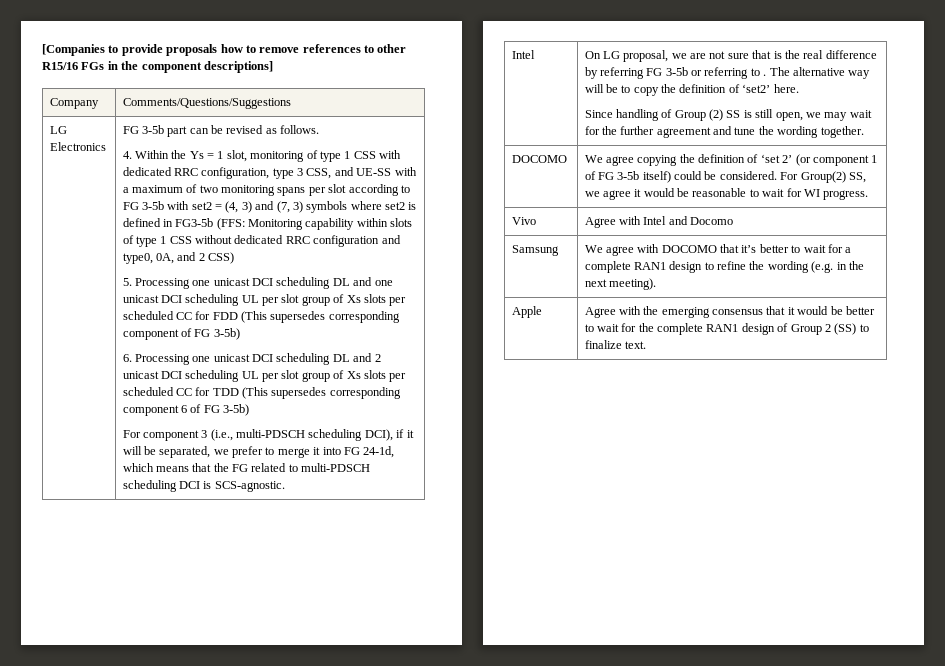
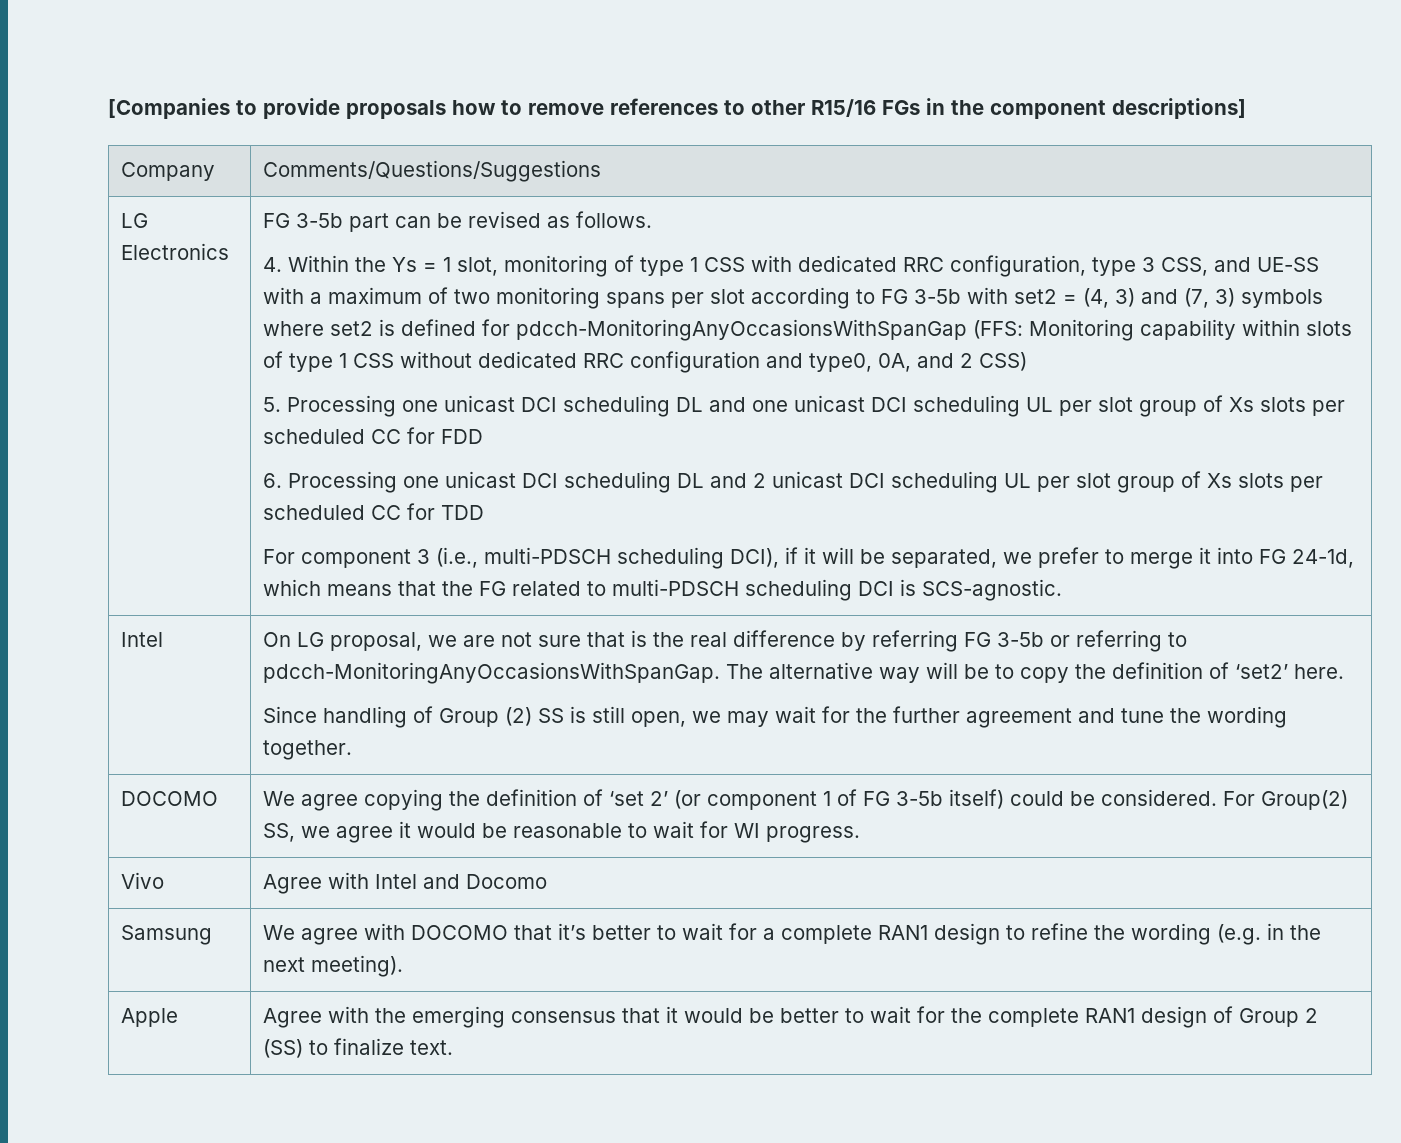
- 4. Within the Ys = 1 slot, monitoring of type 1 CSS with dedicated RRC configuration, type 3 CSS, and UE-SS with a maximum of two monitoring spans per slot according to FG 3-5b with set2 = (4, 3) and (7, 3) symbols where set2 is defined in FG3-5b (FFS:
+ 4. Within the Ys = 1 slot, monitoring of type 1 CSS with dedicated RRC configuration, type 3 CSS, and UE-SS with a maximum of two monitoring spans per slot according to FG 3-5b with set2 = (4, 3) and (7, 3) symbols where set2 is defined for pdcch-MonitoringAnyOccasionsWithSpanGap (FFS:
- 5. Processing one unicast DCI scheduling DL and one unicast DCI scheduling UL per slot group of Xs slots per scheduled CC for FDD (This supersedes corresponding component of FG 3-5b)
+ 5. Processing one unicast DCI scheduling DL and one unicast DCI scheduling UL per slot group of Xs slots per scheduled CC for FDD
- 6. Processing one unicast DCI scheduling DL and 2 unicast DCI scheduling UL per slot group of Xs slots per scheduled CC for TDD (This supersedes corresponding component 6 of FG 3-5b)
+ 6. Processing one unicast DCI scheduling DL and 2 unicast DCI scheduling UL per slot group of Xs slots per scheduled CC for TDD
- On LG proposal, we are not sure that is the real difference by referring FG 3-5b or referring to .
+ On LG proposal, we are not sure that is the real difference by referring FG 3-5b or referring to pdcch-MonitoringAnyOccasionsWithSpanGap.

